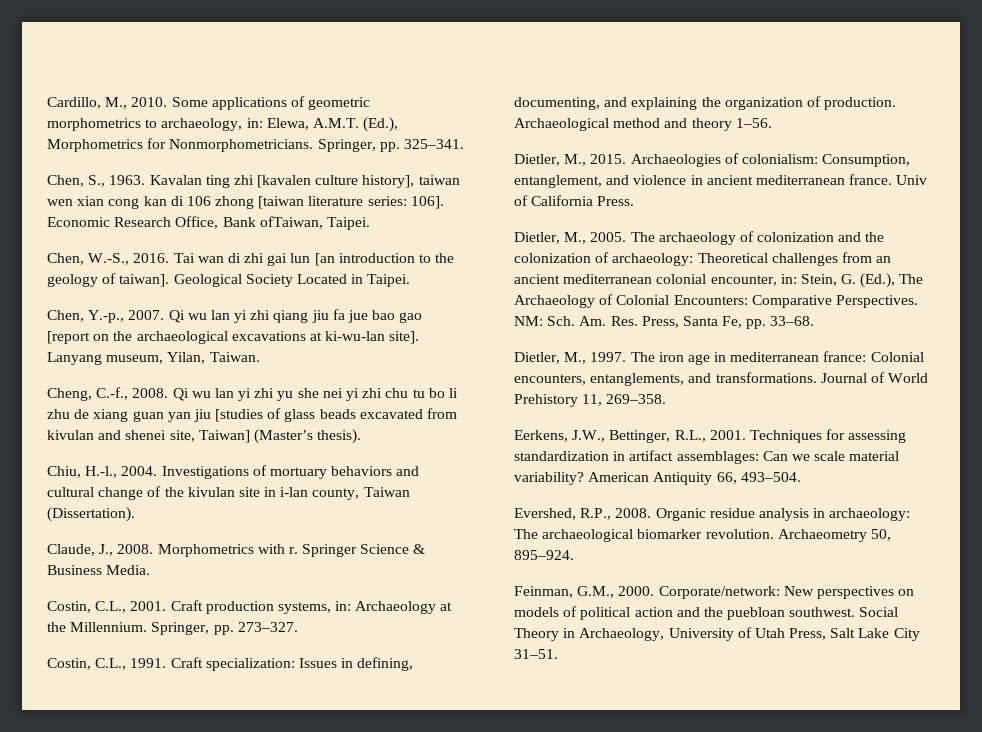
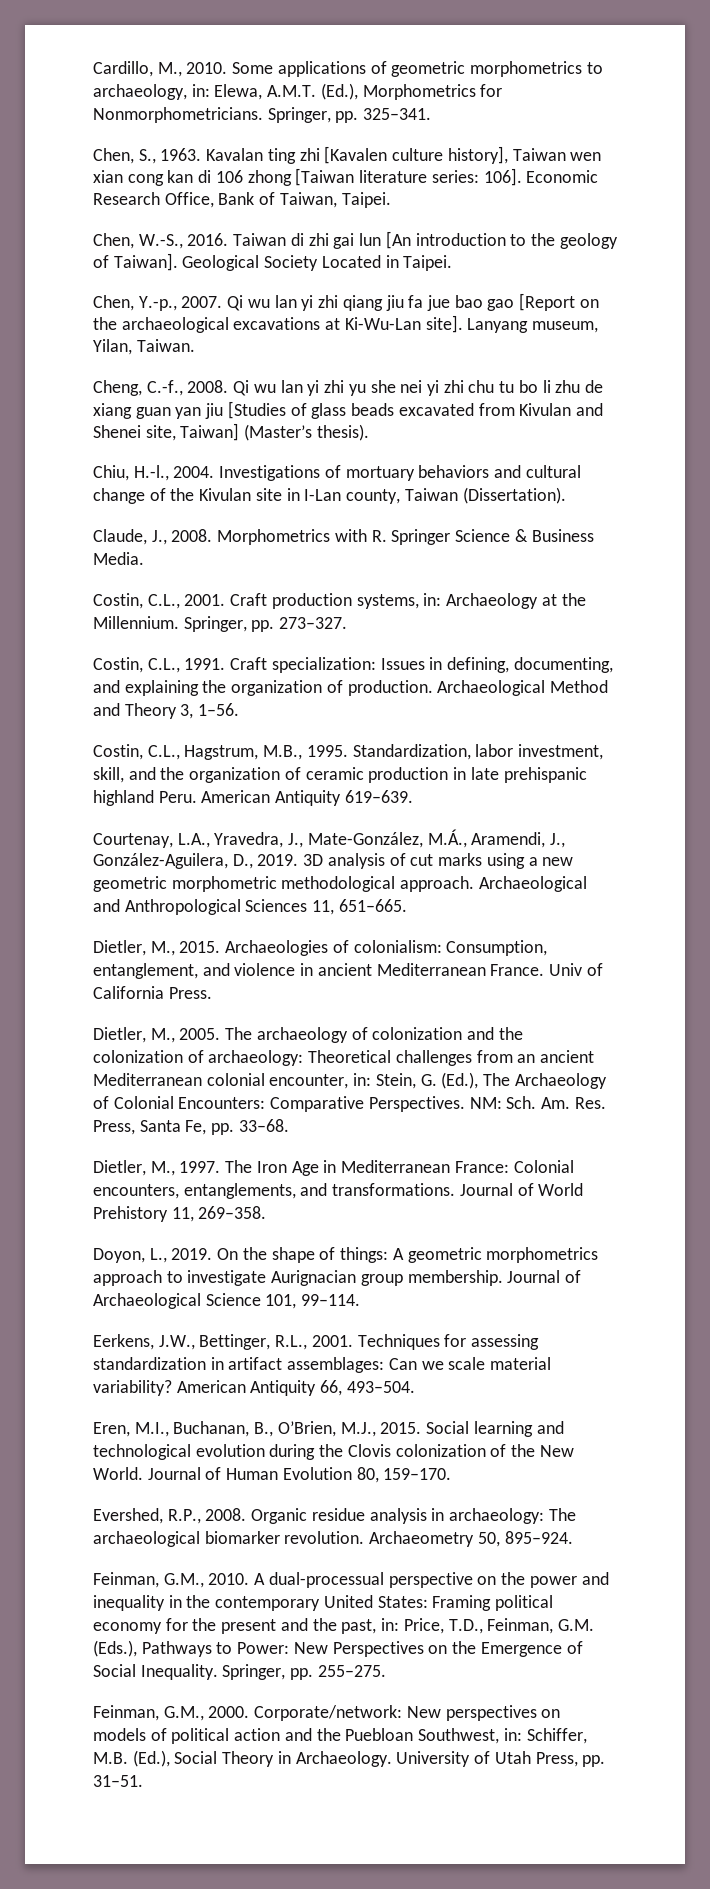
- Kavalan ting zhi [kavalen culture history], taiwan wen xian cong kan di 106 zhong [taiwan literature series: 106].
+ Kavalan ting zhi [Kavalen culture history], Taiwan wen xian cong kan di 106 zhong [Taiwan literature series: 106].
- Economic Research Office, Bank ofTaiwan, Taipei.
+ Economic Research Office, Bank of Taiwan, Taipei.
- Tai wan di zhi gai lun [an introduction to the geology of taiwan].
+ Taiwan di zhi gai lun [An introduction to the geology of Taiwan].
- Qi wu lan yi zhi qiang jiu fa jue bao gao [report on the archaeological excavations at ki-wu-lan site].
+ Qi wu lan yi zhi qiang jiu fa jue bao gao [Report on the archaeological excavations at Ki-Wu-Lan site].
- Qi wu lan yi zhi yu she nei yi zhi chu tu bo li zhu de xiang guan yan jiu [studies of glass beads excavated from kivulan and shenei site, Taiwan] (Master’s thesis).
+ Qi wu lan yi zhi yu she nei yi zhi chu tu bo li zhu de xiang guan yan jiu [Studies of glass beads excavated from Kivulan and Shenei site, Taiwan] (Master’s thesis).
- Investigations of mortuary behaviors and cultural change of the kivulan site in i-lan county, Taiwan (Dissertation).
+ Investigations of mortuary behaviors and cultural change of the Kivulan site in I-Lan county, Taiwan (Dissertation).
- Morphometrics with r. Springer Science & Business Media.
+ Morphometrics with R. Springer Science & Business Media.
- Archaeological method and theory 1–56.
+ Archaeological Method and Theory 3, 1–56.
+ Costin, C.L., Hagstrum, M.B., 1995. Standardization, labor investment, skill, and the organization of ceramic production in late prehispanic highland Peru. American Antiquity 619–639.
+ Courtenay, L.A., Yravedra, J., Mate-González, M.Á., Aramendi, J., González-Aguilera, D., 2019. 3D analysis of cut marks using a new geometric morphometric methodological approach. Archaeological and Anthropological Sciences 11, 651–665.
- Archaeologies of colonialism: Consumption, entanglement, and violence in ancient mediterranean france.
+ Archaeologies of colonialism: Consumption, entanglement, and violence in ancient Mediterranean France.
- The archaeology of colonization and the colonization of archaeology: Theoretical challenges from an ancient mediterranean colonial encounter, in: Stein, G. (Ed.), The Archaeology of Colonial Encounters: Comparative Perspectives.
+ The archaeology of colonization and the colonization of archaeology: Theoretical challenges from an ancient Mediterranean colonial encounter, in: Stein, G. (Ed.), The Archaeology of Colonial Encounters: Comparative Perspectives.
- The iron age in mediterranean france: Colonial encounters, entanglements, and transformations.
+ The Iron Age in Mediterranean France: Colonial encounters, entanglements, and transformations.
+ Doyon, L., 2019. On the shape of things: A geometric morphometrics approach to investigate Aurignacian group membership. Journal of Archaeological Science 101, 99–114.
+ Eren, M.I., Buchanan, B., O’Brien, M.J., 2015. Social learning and technological evolution during the Clovis colonization of the New World. Journal of Human Evolution 80, 159–170.
+ Feinman, G.M., 2010. A dual-processual perspective on the power and inequality in the contemporary United States: Framing political economy for the present and the past, in: Price, T.D., Feinman, G.M. (Eds.), Pathways to Power: New Perspectives on the Emergence of Social Inequality. Springer, pp. 255–275.
- Corporate/network: New perspectives on models of political action and the puebloan southwest. Social Theory in Archaeology, University of Utah Press, Salt Lake City 31–51.
+ Corporate/network: New perspectives on models of political action and the Puebloan Southwest, in: Schiffer, M.B. (Ed.), Social Theory in Archaeology. University of Utah Press, pp. 31–51.

